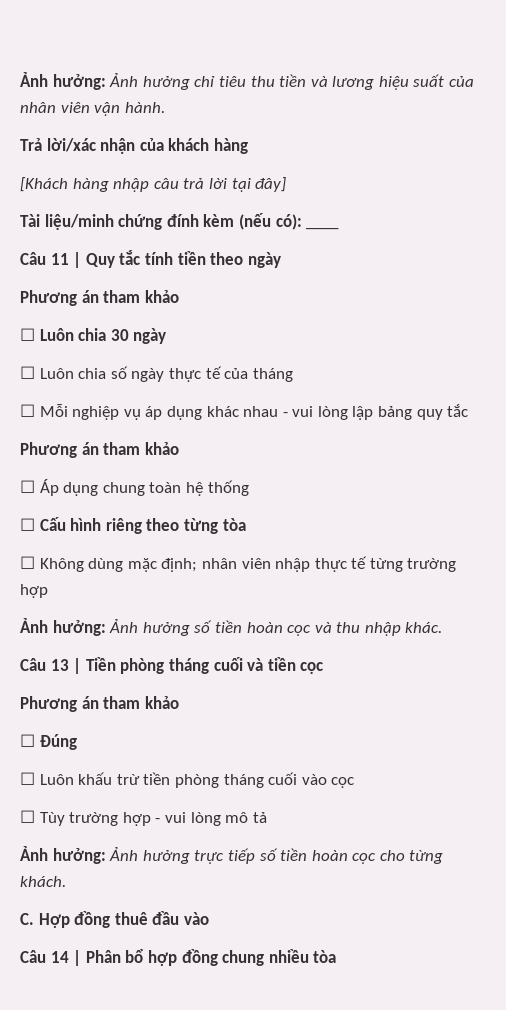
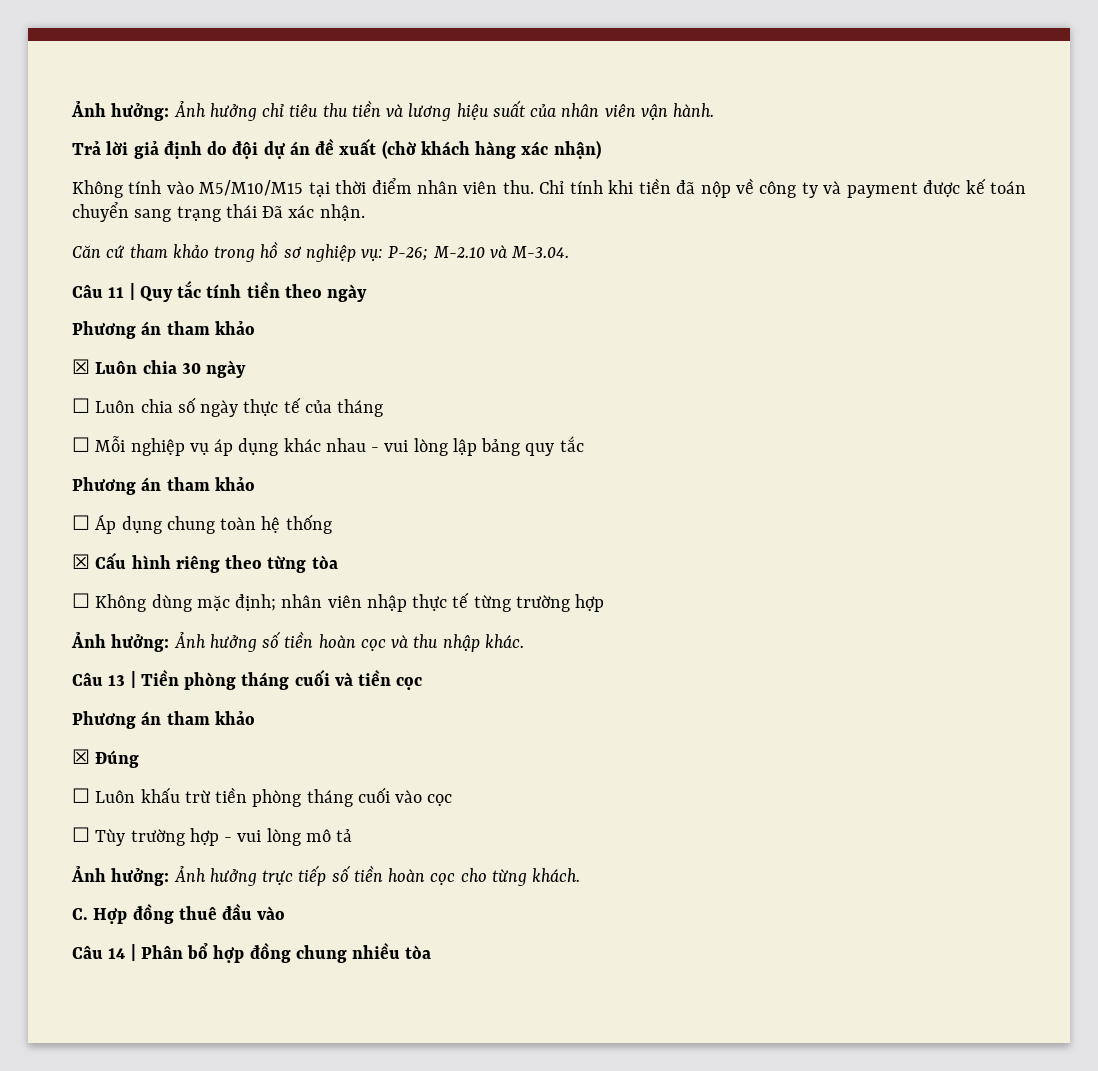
- Trả lời/xác nhận của khách hàng
- [Khách hàng nhập câu trả lời tại đây]
- Tài liệu/minh chứng đính kèm (nếu có): ____
+ Trả lời giả định do đội dự án đề xuất (chờ khách hàng xác nhận)
+ Không tính vào M5/M10/M15 tại thời điểm nhân viên thu. Chỉ tính khi tiền đã nộp về công ty và payment được kế toán chuyển sang trạng thái Đã xác nhận.
+ Căn cứ tham khảo trong hồ sơ nghiệp vụ: P-26; M-2.10 và M-3.04.
- ☐ Luôn chia 30 ngày
+ ☒ Luôn chia 30 ngày
- ☐ Cấu hình riêng theo từng tòa
+ ☒ Cấu hình riêng theo từng tòa
- ☐ Đúng
+ ☒ Đúng

